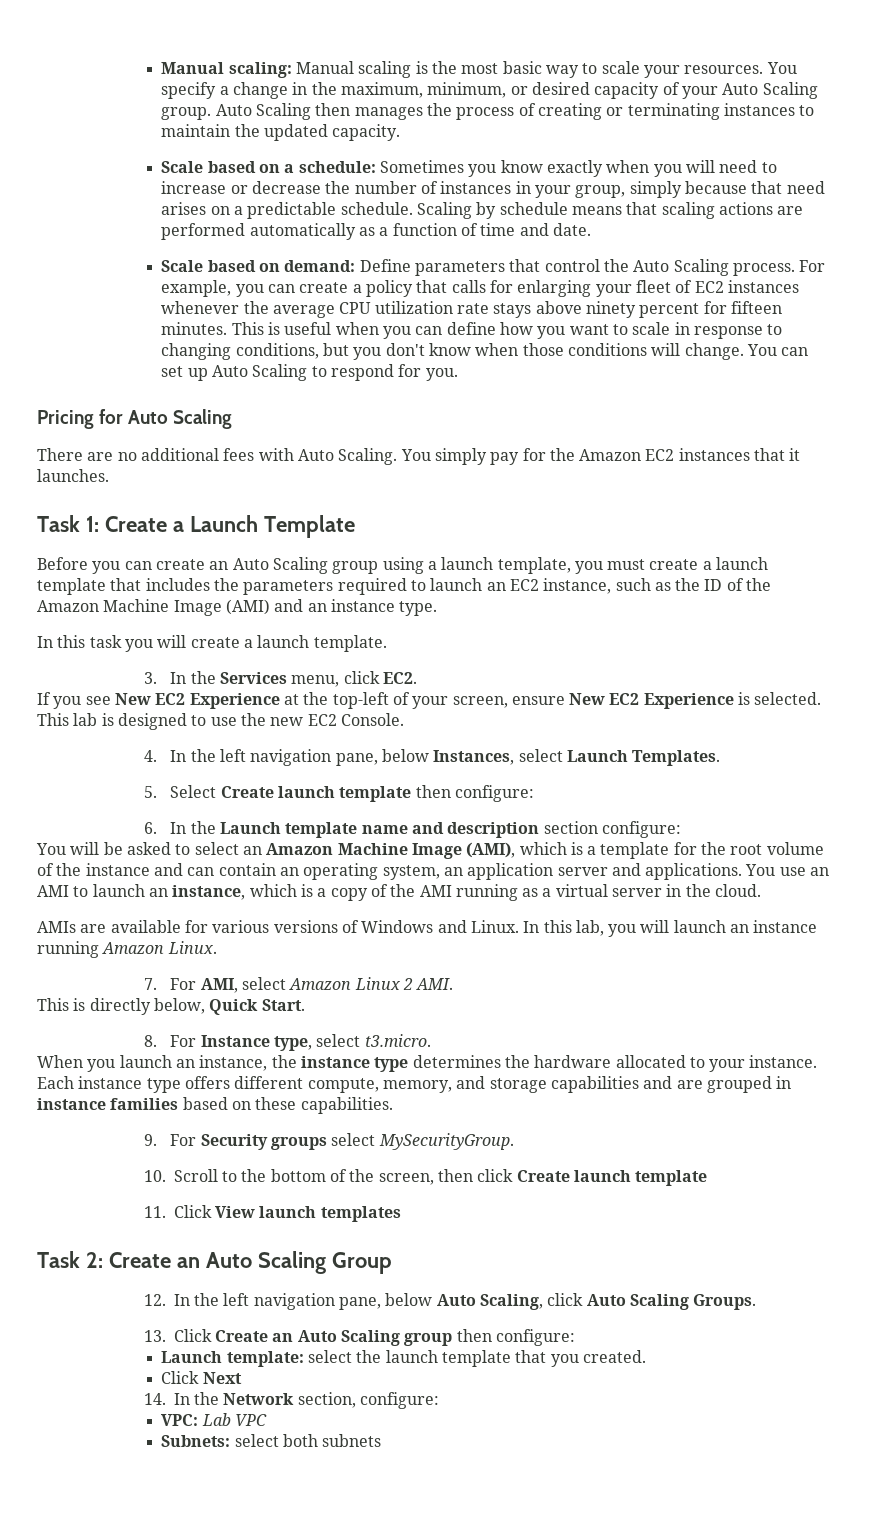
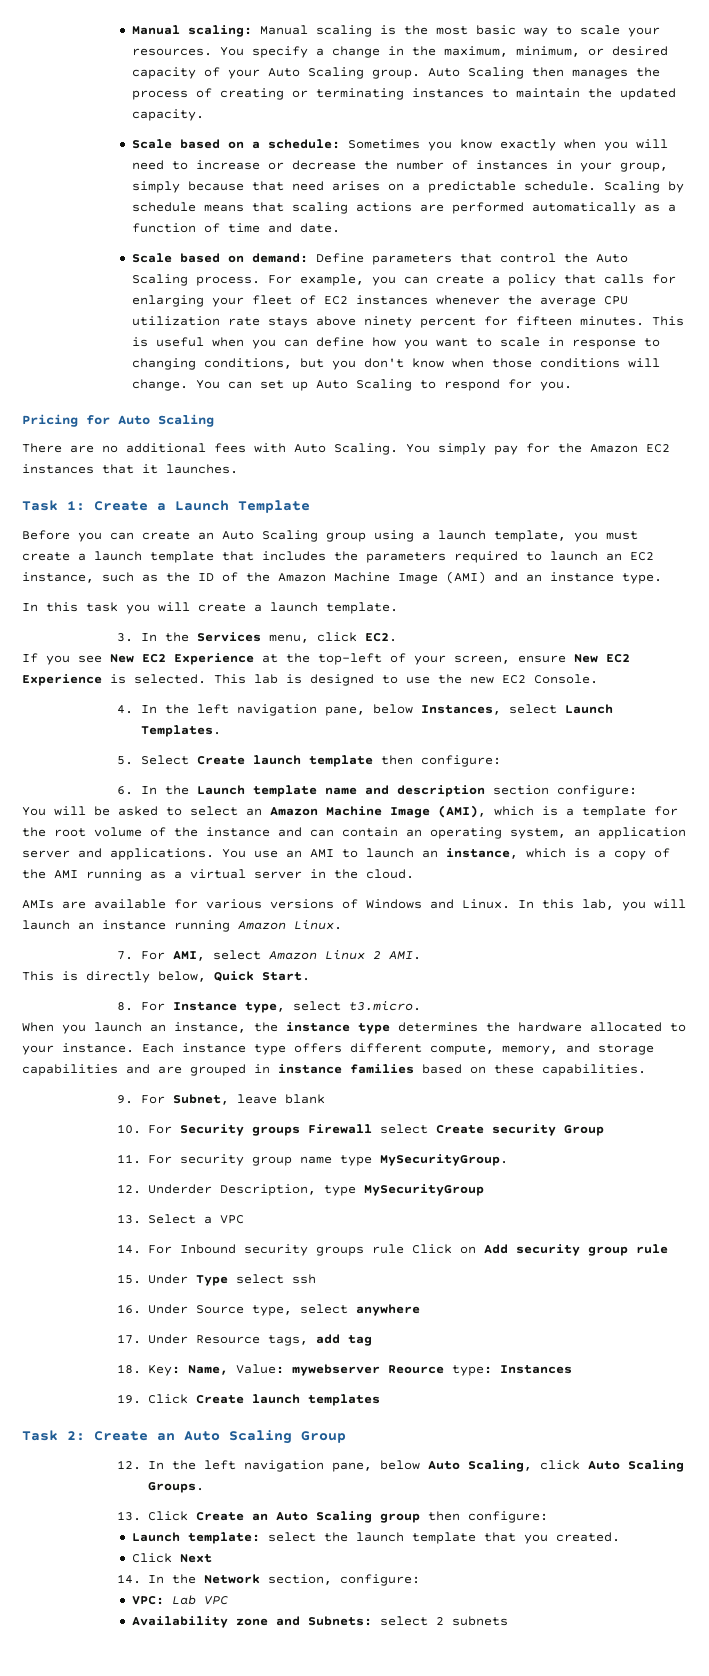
- 9. For Security groups select MySecurityGroup.
- 10. Scroll to the bottom of the screen, then click Create launch template
- 11. Click View launch templates
+ 9. For Subnet, leave blank
+ 10. For Security groups Firewall select Create security Group
+ 11. For security group name type MySecurityGroup.
+ 12. Underder Description, type MySecurityGroup
+ 13. Select a VPC
+ 14. For Inbound security groups rule Click on Add security group rule
+ 15. Under Type select ssh
+ 16. Under Source type, select anywhere
+ 17. Under Resource tags, add tag
+ 18. Key: Name, Value: mywebserver Reource type: Instances
+ 19. Click Create launch templates
- Subnets: select both subnets
+ Availability zone and Subnets: select 2 subnets

